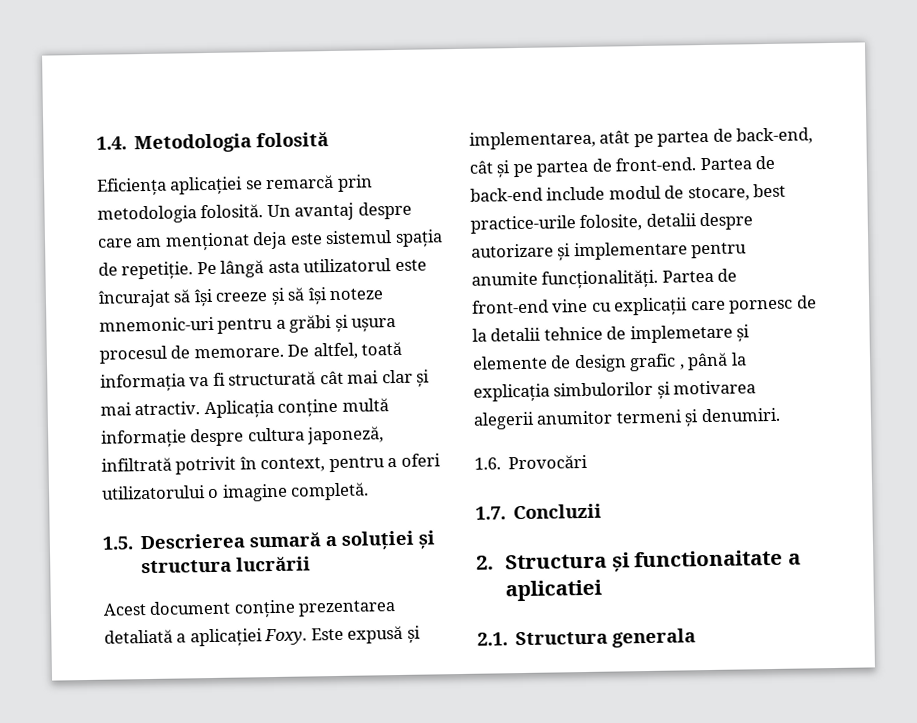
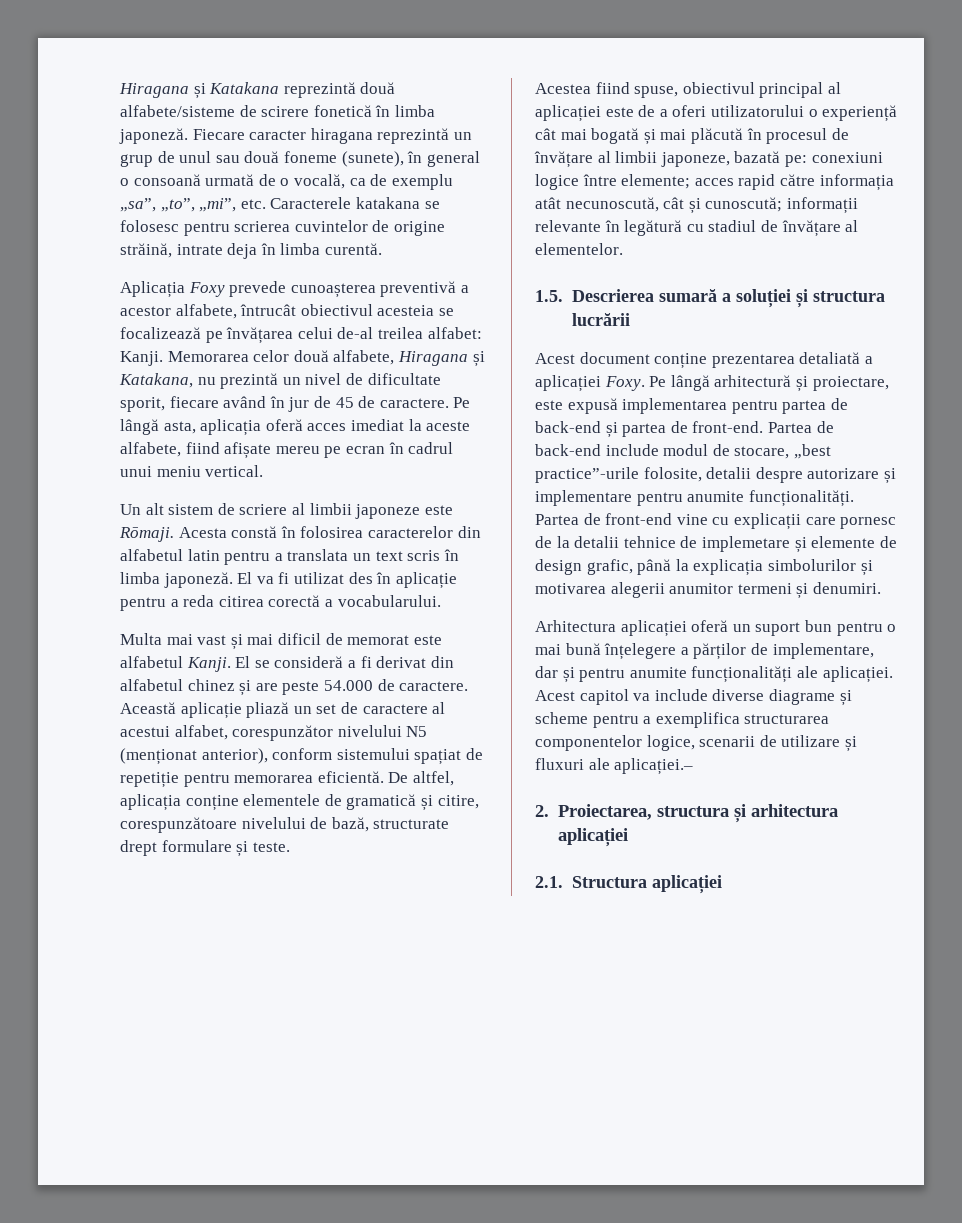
- 1.4. Metodologia folosită
- Eficiența aplicației se remarcă prin metodologia folosită. Un avantaj despre care am menționat deja este sistemul spația de repetiție. Pe lângă asta utilizatorul este încurajat să își creeze și să își noteze mnemonic-uri pentru a grăbi și ușura procesul de memorare. De altfel, toată informația va fi structurată cât mai clar și mai atractiv. Aplicația conține multă informație despre cultura japoneză, infiltrată potrivit în context, pentru a oferi utilizatorului o imagine completă.
+ Hiragana și Katakana reprezintă două alfabete/sisteme de scirere fonetică în limba japoneză. Fiecare caracter hiragana reprezintă un grup de unul sau două foneme (sunete), în general o consoană urmată de o vocală, ca de exemplu „sa”, „to”, „mi”, etc. Caracterele katakana se folosesc pentru scrierea cuvintelor de origine străină, intrate deja în limba curentă.
+ Aplicația Foxy prevede cunoașterea preventivă a acestor alfabete, întrucât obiectivul acesteia se focalizează pe învățarea celui de-al treilea alfabet: Kanji. Memorarea celor două alfabete, Hiragana și Katakana, nu prezintă un nivel de dificultate sporit, fiecare având în jur de 45 de caractere. Pe lângă asta, aplicația oferă acces imediat la aceste alfabete, fiind afișate mereu pe ecran în cadrul unui meniu vertical.
+ Un alt sistem de scriere al limbii japoneze este Rōmaji. Acesta constă în folosirea caracterelor din alfabetul latin pentru a translata un text scris în limba japoneză. El va fi utilizat des în aplicație pentru a reda citirea corectă a vocabularului.
+ Multa mai vast și mai dificil de memorat este alfabetul Kanji. El se consideră a fi derivat din alfabetul chinez și are peste 54.000 de caractere. Această aplicație pliază un set de caractere al acestui alfabet, corespunzător nivelului N5 (menționat anterior), conform sistemului spațiat de repetiție pentru memorarea eficientă. De altfel, aplicația conține elementele de gramatică și citire, corespunzătoare nivelului de bază, structurate drept formulare și teste.
+ Acestea fiind spuse, obiectivul principal al aplicației este de a oferi utilizatorului o experiență cât mai bogată și mai plăcută în procesul de învățare al limbii japoneze, bazată pe: conexiuni logice între elemente; acces rapid către informația atât necunoscută, cât și cunoscută; informații relevante în legătură cu stadiul de învățare al elementelor.
- Este expusă și implementarea, atât pe partea de back-end, cât și pe partea de front-end.
+ Pe lângă arhitectură și proiectare, este expusă implementarea pentru partea de back-end și partea de front-end.
- Partea de back-end include modul de stocare, best practice-urile folosite, detalii despre autorizare și implementare pentru anumite funcționalități.
+ Partea de back-end include modul de stocare, „best practice”-urile folosite, detalii despre autorizare și implementare pentru anumite funcționalități.
- Partea de front-end vine cu explicații care pornesc de la detalii tehnice de implemetare și elemente de design grafic , până la explicația simbulorilor și motivarea alegerii anumitor termeni și denumiri.
+ Partea de front-end vine cu explicații care pornesc de la detalii tehnice de implemetare și elemente de design grafic, până la explicația simbolurilor și motivarea alegerii anumitor termeni și denumiri.
- 1.6. Provocări
- 1.7. Concluzii
- 2. Structura și functionaitate a aplicatiei
- 2.1. Structura generala
+ Arhitectura aplicației oferă un suport bun pentru o mai bună înțelegere a părților de implementare, dar și pentru anumite funcționalități ale aplicației. Acest capitol va include diverse diagrame și scheme pentru a exemplifica structurarea componentelor logice, scenarii de utilizare și fluxuri ale aplicației.–
+ 2. Proiectarea, structura și arhitectura aplicației
+ 2.1. Structura aplicației

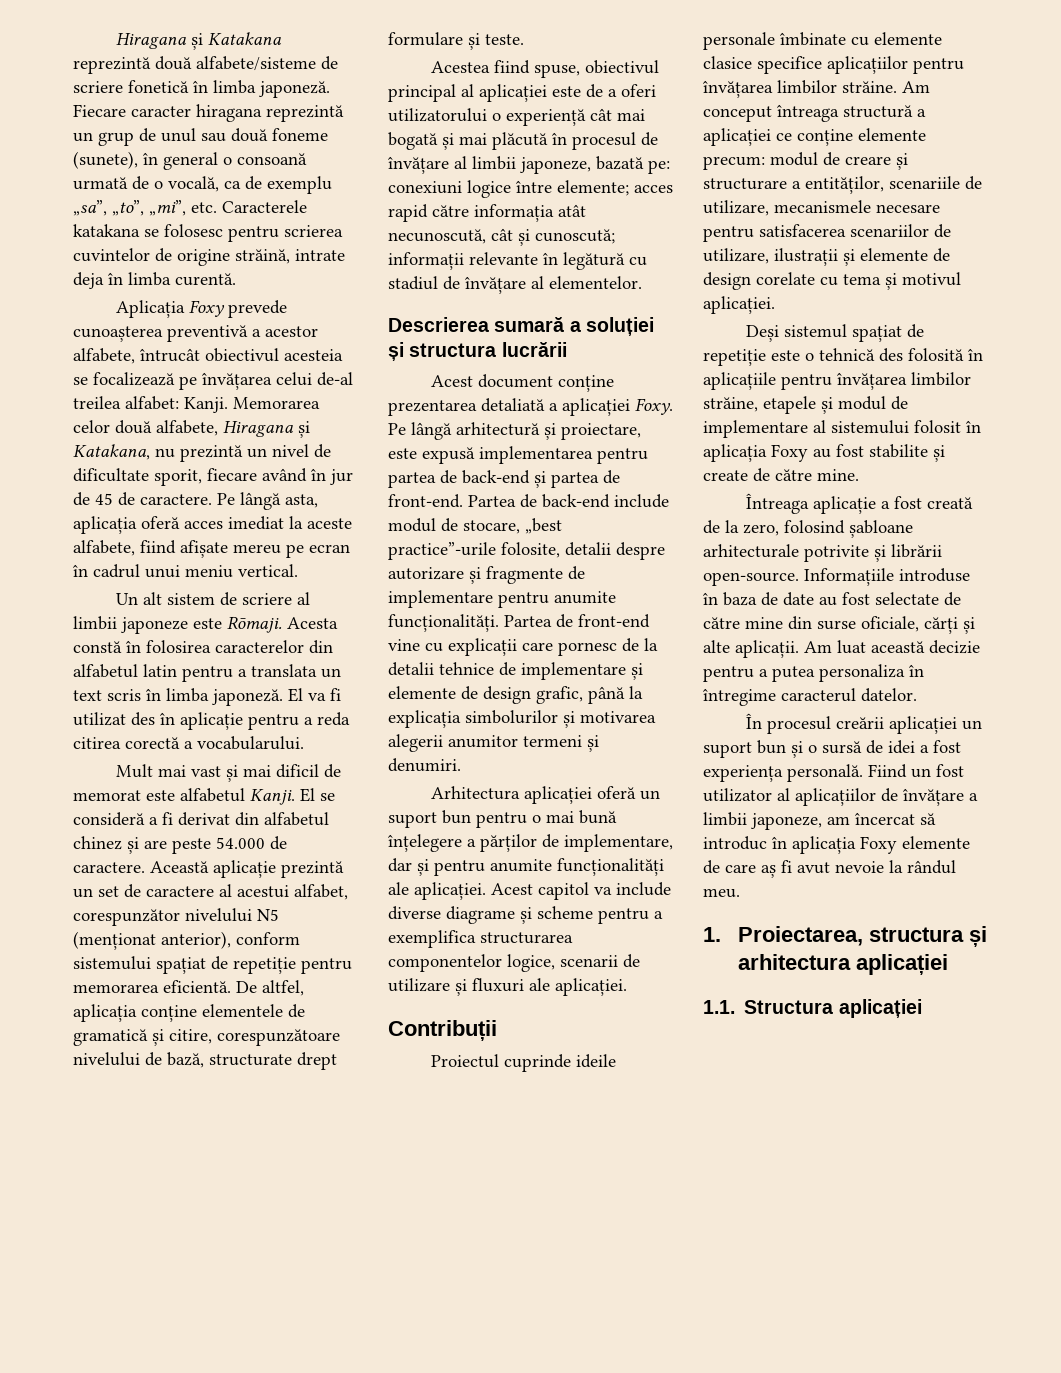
- Hiragana și Katakana reprezintă două alfabete/sisteme de scirere fonetică în limba japoneză.
+ Hiragana și Katakana reprezintă două alfabete/sisteme de scriere fonetică în limba japoneză.
- Multa mai vast și mai dificil de memorat este alfabetul Kanji.
+ Mult mai vast și mai dificil de memorat este alfabetul Kanji.
- Această aplicație pliază un set de caractere al acestui alfabet, corespunzător nivelului N5 (menționat anterior), conform sistemului spațiat de repetiție pentru memorarea eficientă.
+ Această aplicație prezintă un set de caractere al acestui alfabet, corespunzător nivelului N5 (menționat anterior), conform sistemului spațiat de repetiție pentru memorarea eficientă.
- 1.5. Descrierea sumară a soluției și structura lucrării
+ Descrierea sumară a soluției și structura lucrării
- Partea de back-end include modul de stocare, „best practice”-urile folosite, detalii despre autorizare și implementare pentru anumite funcționalități.
+ Partea de back-end include modul de stocare, „best practice”-urile folosite, detalii despre autorizare și fragmente de implementare pentru anumite funcționalități.
- Partea de front-end vine cu explicații care pornesc de la detalii tehnice de implemetare și elemente de design grafic, până la explicația simbolurilor și motivarea alegerii anumitor termeni și denumiri.
+ Partea de front-end vine cu explicații care pornesc de la detalii tehnice de implementare și elemente de design grafic, până la explicația simbolurilor și motivarea alegerii anumitor termeni și denumiri.
- Acest capitol va include diverse diagrame și scheme pentru a exemplifica structurarea componentelor logice, scenarii de utilizare și fluxuri ale aplicației.–
- 2. Proiectarea, structura și arhitectura aplicației
+ Acest capitol va include diverse diagrame și scheme pentru a exemplifica structurarea componentelor logice, scenarii de utilizare și fluxuri ale aplicației.
+ Contribuții
+ Proiectul cuprinde ideile personale îmbinate cu elemente clasice specifice aplicațiilor pentru învățarea limbilor străine. Am conceput întreaga structură a aplicației ce conține elemente precum: modul de creare și structurare a entităților, scenariile de utilizare, mecanismele necesare pentru satisfacerea scenariilor de utilizare, ilustrații și elemente de design corelate cu tema și motivul aplicației.
+ Deși sistemul spațiat de repetiție este o tehnică des folosită în aplicațiile pentru învățarea limbilor străine, etapele și modul de implementare al sistemului folosit în aplicația Foxy au fost stabilite și create de către mine.
+ Întreaga aplicație a fost creată de la zero, folosind șabloane arhitecturale potrivite și librării open-source. Informațiile introduse în baza de date au fost selectate de către mine din surse oficiale, cărți și alte aplicații. Am luat această decizie pentru a putea personaliza în întregime caracterul datelor.
+ În procesul creării aplicației un suport bun și o sursă de idei a fost experiența personală. Fiind un fost utilizator al aplicațiilor de învățare a limbii japoneze, am încercat să introduc în aplicația Foxy elemente de care aș fi avut nevoie la rândul meu.
+ 1. Proiectarea, structura și arhitectura aplicației
- 2.1. Structura aplicației
+ 1.1. Structura aplicației

